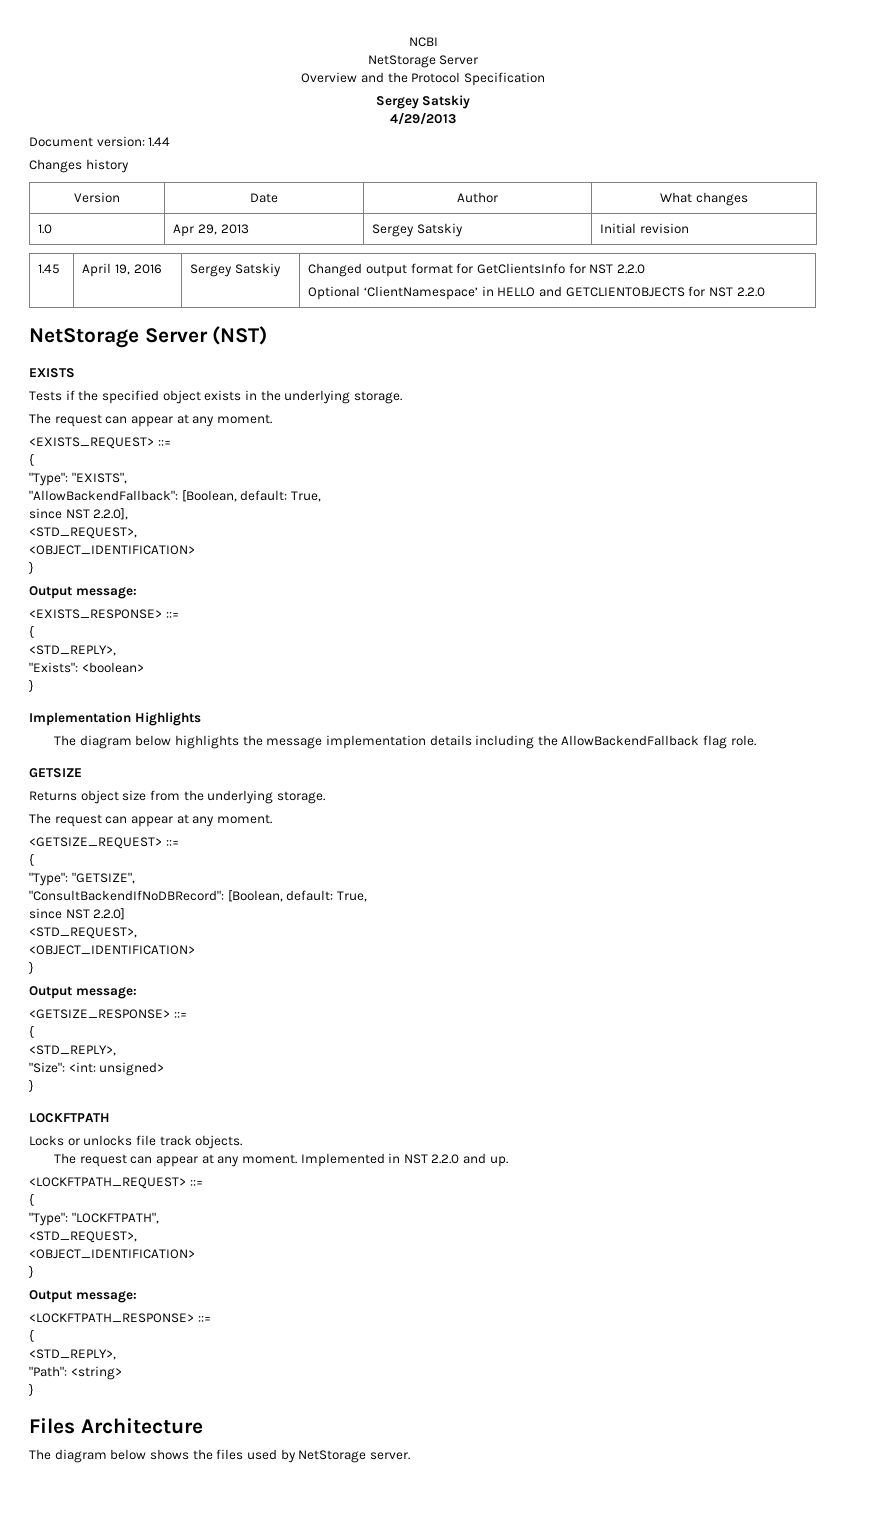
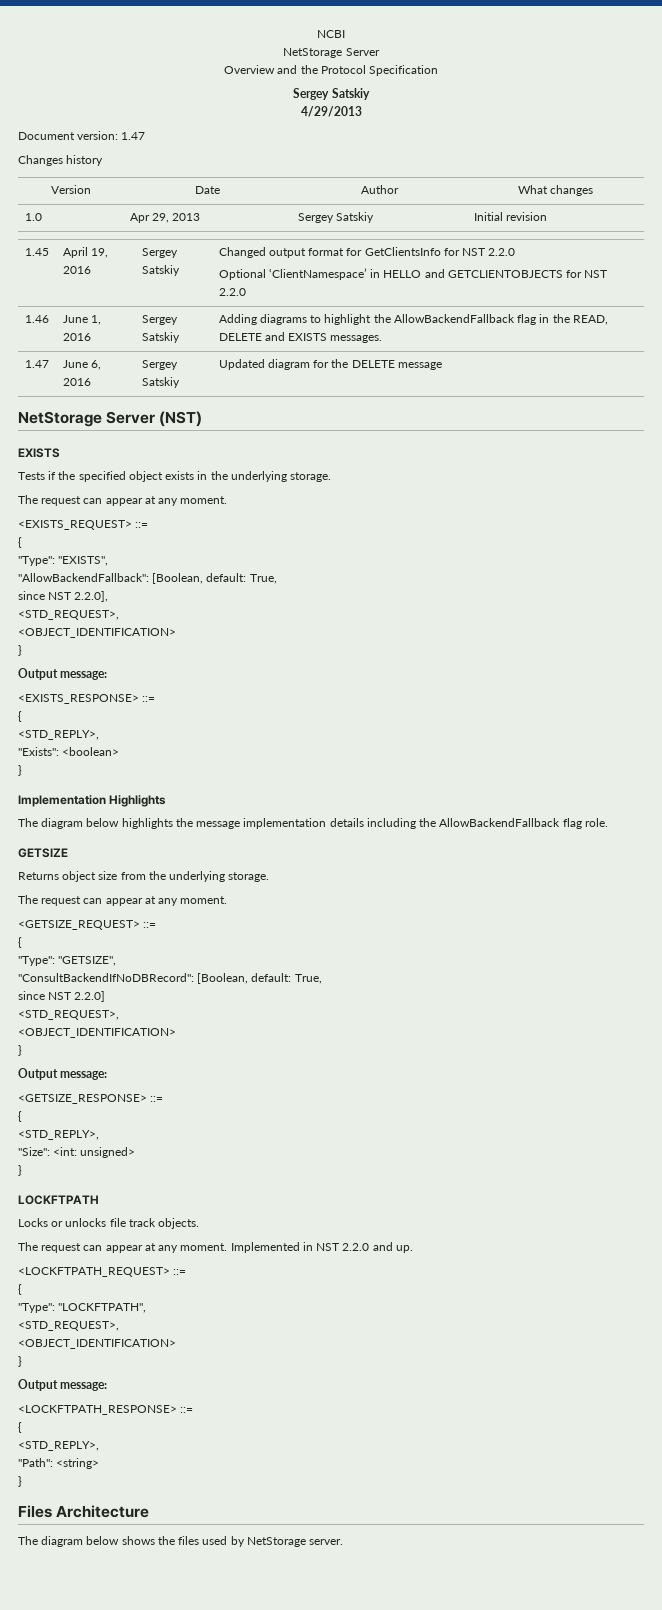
- Document version: 1.44
+ Document version: 1.47
+ 1.46 | June 1, 2016 | Sergey Satskiy | Adding diagrams to highlight the AllowBackendFallback flag in the READ, DELETE and EXISTS messages.
+ 1.47 | June 6, 2016 | Sergey Satskiy | Updated diagram for the DELETE message

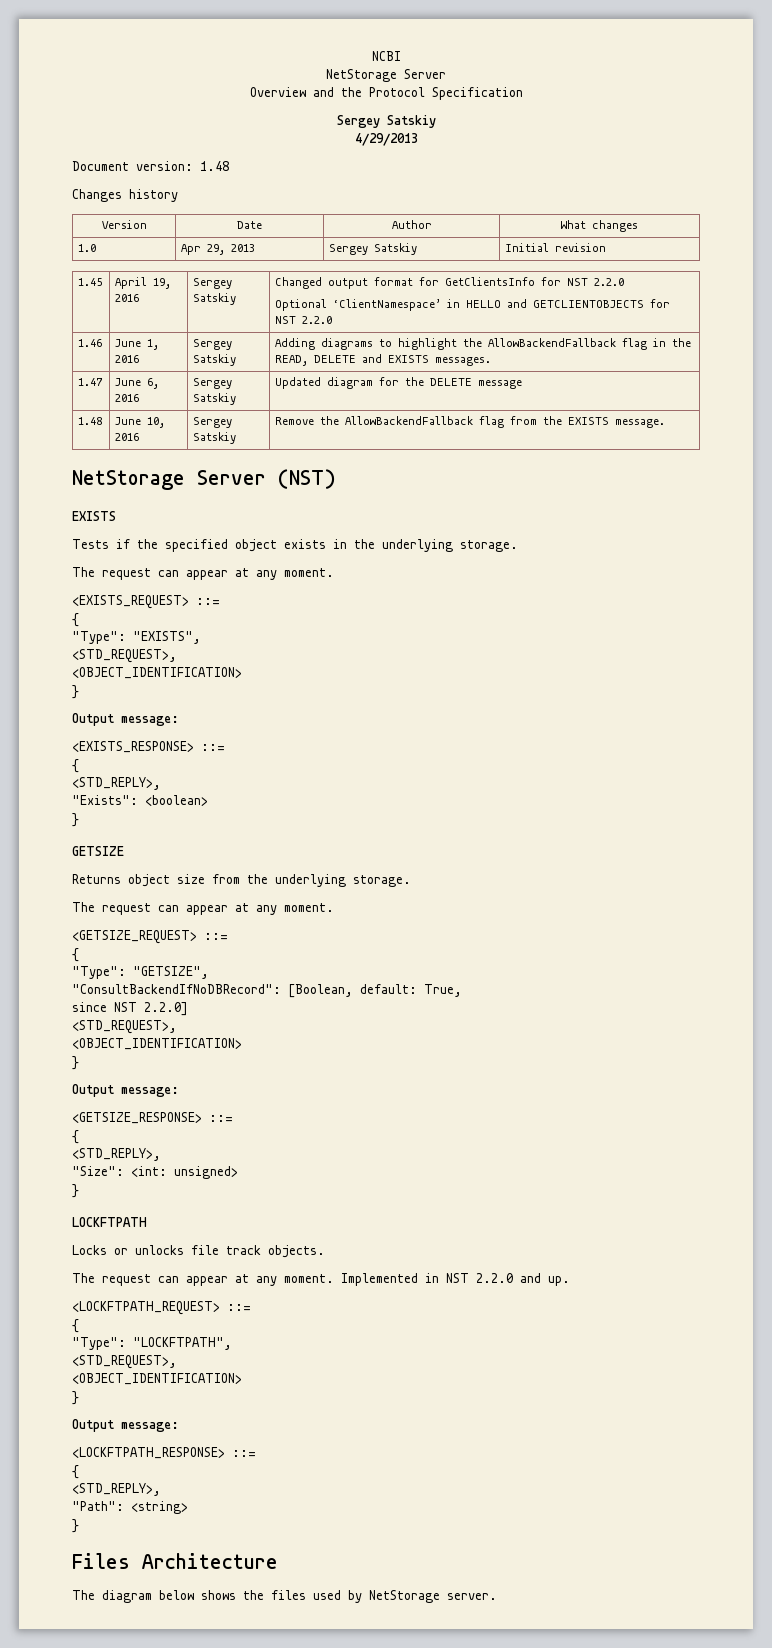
- Document version: 1.47
+ Document version: 1.48
+ 1.48 | June 10, 2016 | Sergey Satskiy | Remove the AllowBackendFallback flag from the EXISTS message.
- "AllowBackendFallback": [Boolean, default: True,
- since NST 2.2.0],
- Implementation Highlights
- The diagram below highlights the message implementation details including the AllowBackendFallback flag role.

